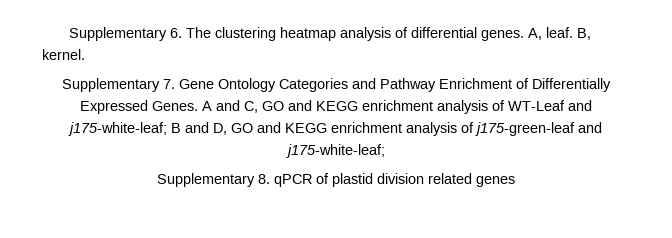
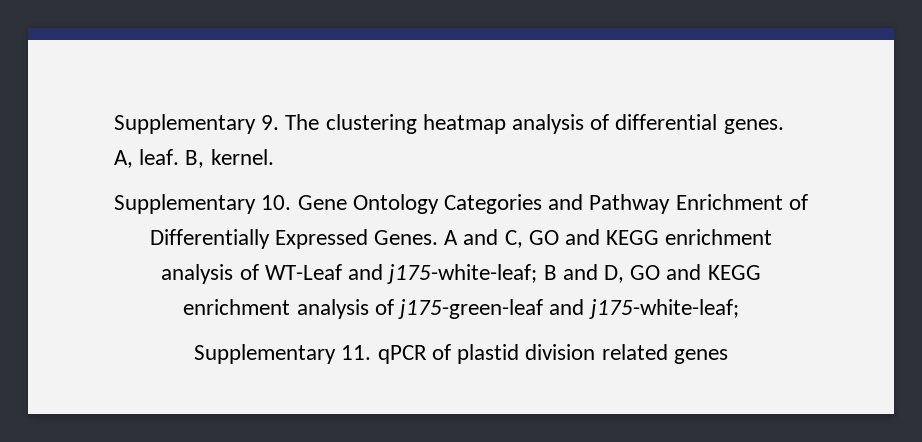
- Supplementary 6. The clustering heatmap analysis of differential genes.
+ Supplementary 9. The clustering heatmap analysis of differential genes.
- Supplementary 7. Gene Ontology Categories and Pathway Enrichment of Differentially Expressed Genes.
+ Supplementary 10. Gene Ontology Categories and Pathway Enrichment of Differentially Expressed Genes.
- Supplementary 8. qPCR of plastid division related genes
+ Supplementary 11. qPCR of plastid division related genes

